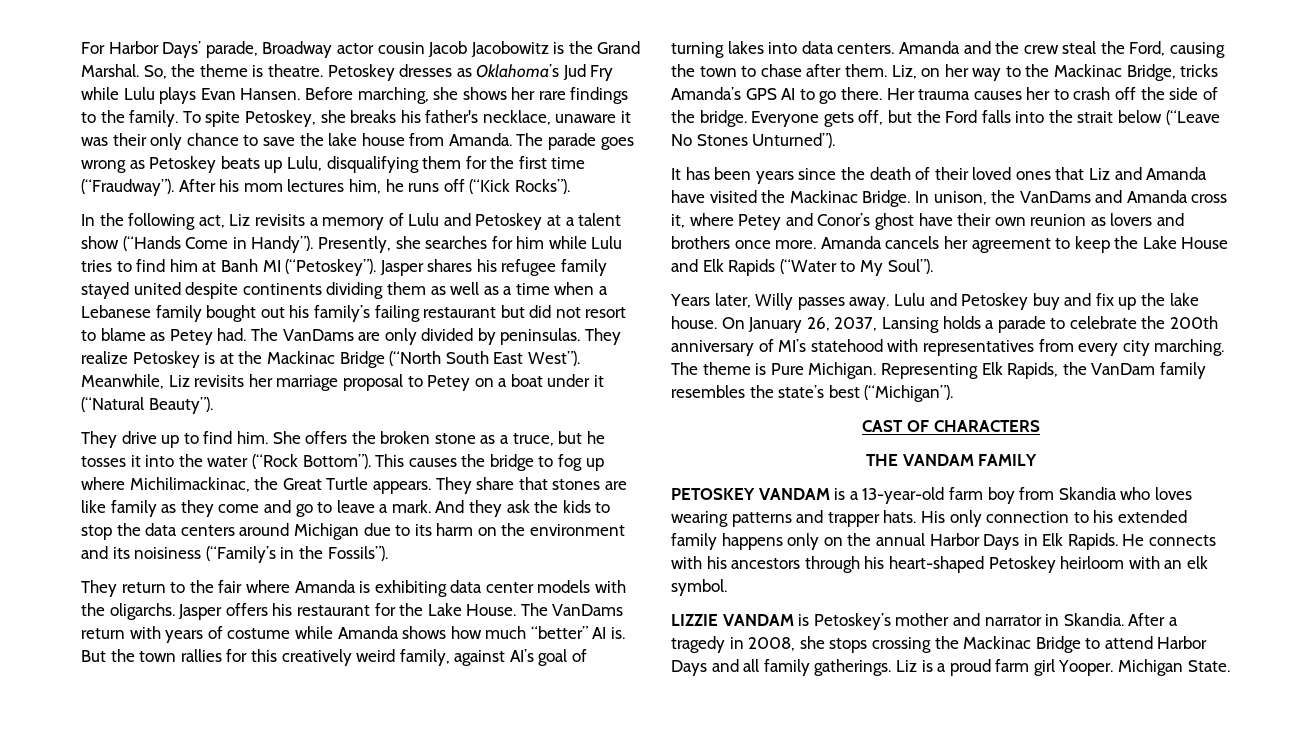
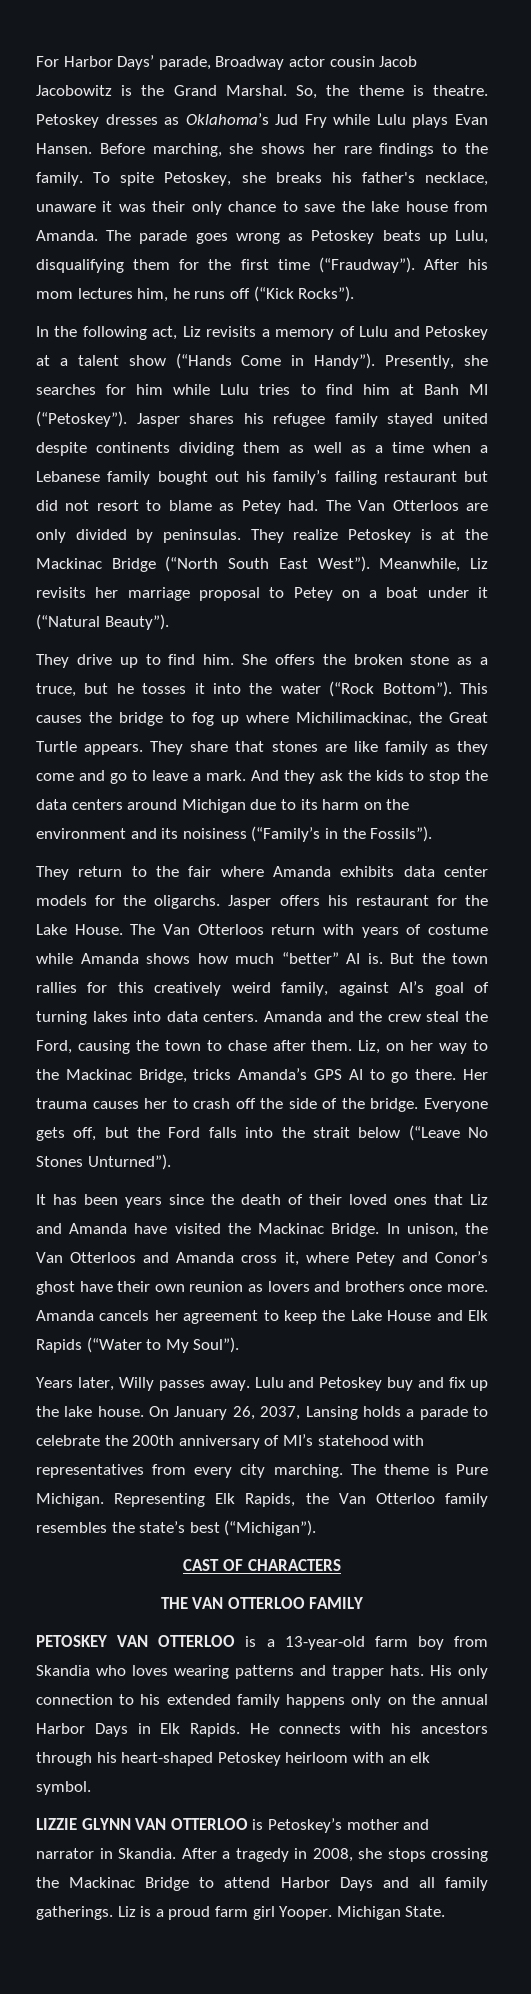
- The VanDams are only divided by peninsulas.
+ The Van Otterloos are only divided by peninsulas.
- They return to the fair where Amanda is exhibiting data center models with the oligarchs.
+ They return to the fair where Amanda exhibits data center models for the oligarchs.
- The VanDams return with years of costume while Amanda shows how much “better” AI is.
+ The Van Otterloos return with years of costume while Amanda shows how much “better” AI is.
- In unison, the VanDams and Amanda cross it, where Petey and Conor’s ghost have their own reunion as lovers and brothers once more.
+ In unison, the Van Otterloos and Amanda cross it, where Petey and Conor’s ghost have their own reunion as lovers and brothers once more.
- Representing Elk Rapids, the VanDam family resembles the state’s best (“Michigan”).
+ Representing Elk Rapids, the Van Otterloo family resembles the state’s best (“Michigan”).
- THE VANDAM FAMILY
+ THE VAN OTTERLOO FAMILY
- PETOSKEY VANDAM is a 13-year-old farm boy from Skandia who loves wearing patterns and trapper hats.
+ PETOSKEY VAN OTTERLOO is a 13-year-old farm boy from Skandia who loves wearing patterns and trapper hats.
- LIZZIE VANDAM is Petoskey’s mother and narrator in Skandia.
+ LIZZIE GLYNN VAN OTTERLOO is Petoskey’s mother and narrator in Skandia.

